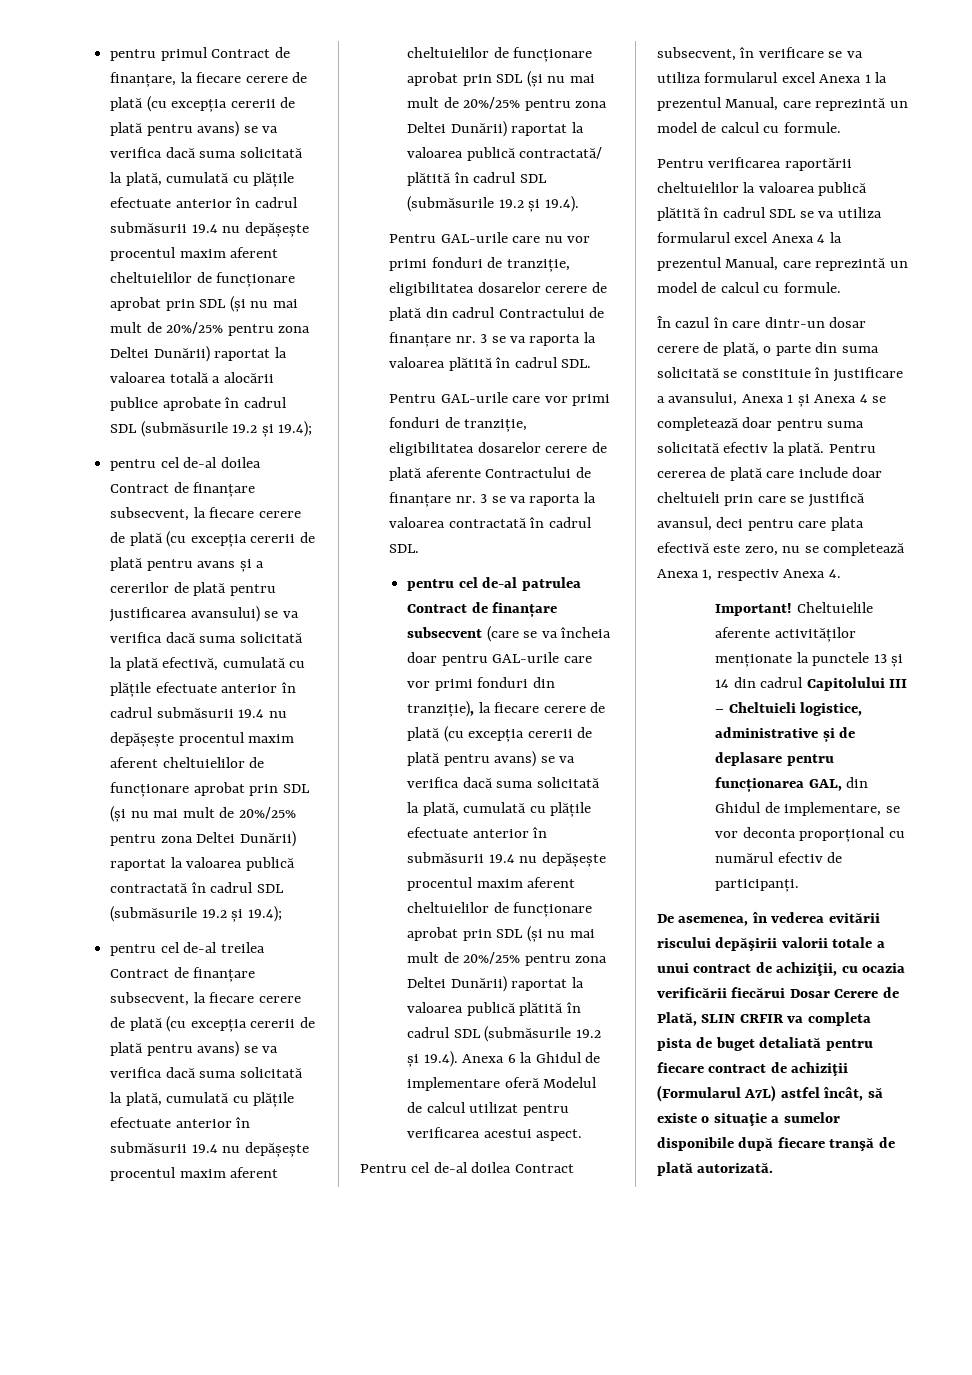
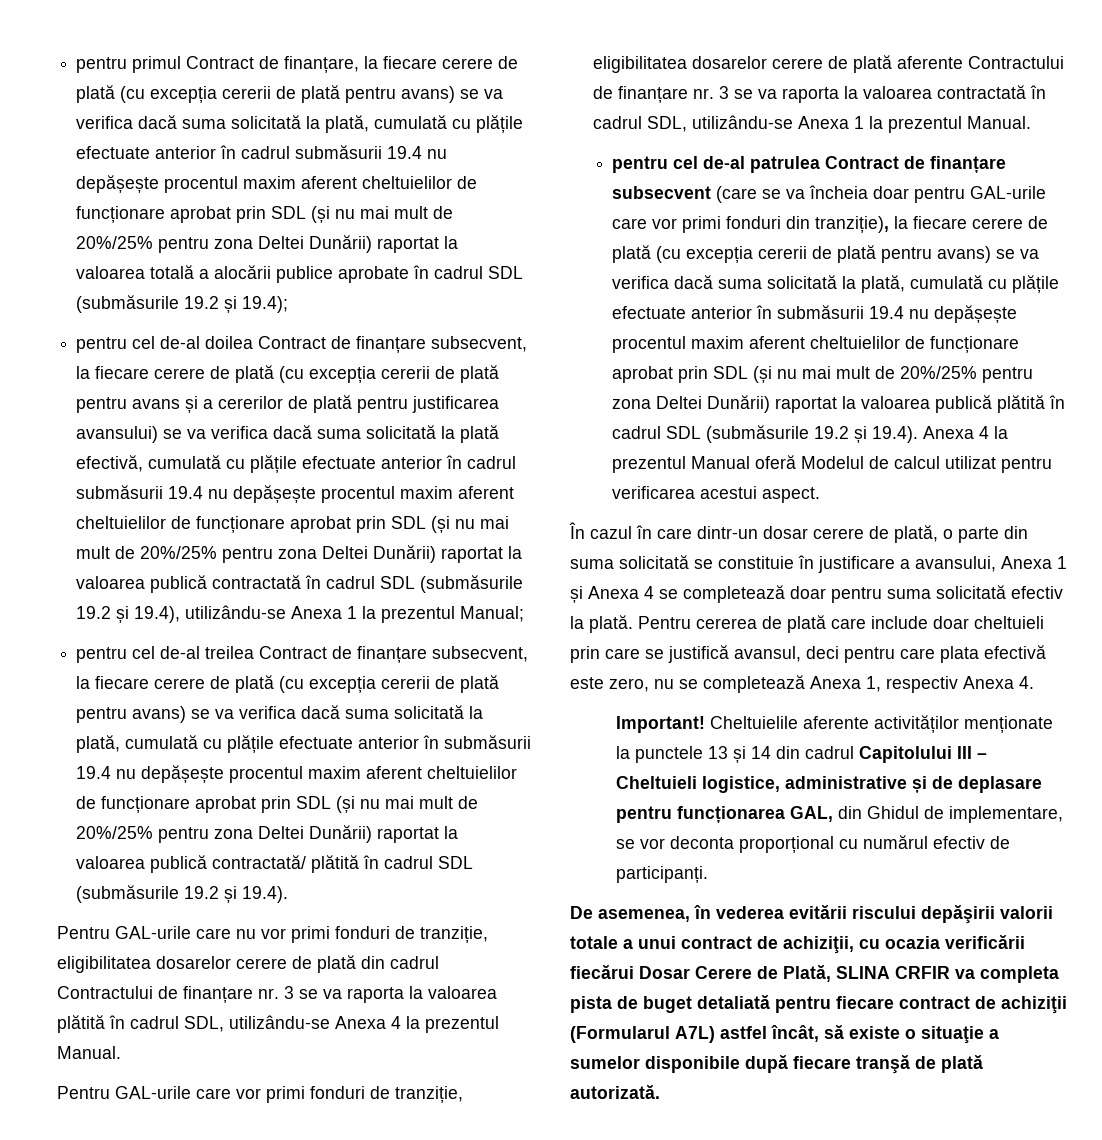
- pentru cel de-al doilea Contract de finanțare subsecvent, la fiecare cerere de plată (cu excepția cererii de plată pentru avans și a cererilor de plată pentru justificarea avansului) se va verifica dacă suma solicitată la plată efectivă, cumulată cu plățile efectuate anterior în cadrul submăsurii 19.4 nu depășește procentul maxim aferent cheltuielilor de funcționare aprobat prin SDL (și nu mai mult de 20%/25% pentru zona Deltei Dunării) raportat la valoarea publică contractată în cadrul SDL (submăsurile 19.2 și 19.4);
+ pentru cel de-al doilea Contract de finanțare subsecvent, la fiecare cerere de plată (cu excepția cererii de plată pentru avans și a cererilor de plată pentru justificarea avansului) se va verifica dacă suma solicitată la plată efectivă, cumulată cu plățile efectuate anterior în cadrul submăsurii 19.4 nu depășește procentul maxim aferent cheltuielilor de funcționare aprobat prin SDL (și nu mai mult de 20%/25% pentru zona Deltei Dunării) raportat la valoarea publică contractată în cadrul SDL (submăsurile 19.2 și 19.4), utilizându-se Anexa 1 la prezentul Manual;
- Pentru GAL-urile care nu vor primi fonduri de tranziție, eligibilitatea dosarelor cerere de plată din cadrul Contractului de finanțare nr. 3 se va raporta la valoarea plătită în cadrul SDL.
+ Pentru GAL-urile care nu vor primi fonduri de tranziție, eligibilitatea dosarelor cerere de plată din cadrul Contractului de finanțare nr. 3 se va raporta la valoarea plătită în cadrul SDL, utilizându-se Anexa 4 la prezentul Manual.
- Pentru GAL-urile care vor primi fonduri de tranziție, eligibilitatea dosarelor cerere de plată aferente Contractului de finanțare nr. 3 se va raporta la valoarea contractată în cadrul SDL.
+ Pentru GAL-urile care vor primi fonduri de tranziție, eligibilitatea dosarelor cerere de plată aferente Contractului de finanțare nr. 3 se va raporta la valoarea contractată în cadrul SDL, utilizându-se Anexa 1 la prezentul Manual.
- pentru cel de-al patrulea Contract de finanțare subsecvent (care se va încheia doar pentru GAL-urile care vor primi fonduri din tranziție), la fiecare cerere de plată (cu excepția cererii de plată pentru avans) se va verifica dacă suma solicitată la plată, cumulată cu plățile efectuate anterior în submăsurii 19.4 nu depășește procentul maxim aferent cheltuielilor de funcționare aprobat prin SDL (și nu mai mult de 20%/25% pentru zona Deltei Dunării) raportat la valoarea publică plătită în cadrul SDL (submăsurile 19.2 și 19.4). Anexa 6 la Ghidul de implementare oferă Modelul de calcul utilizat pentru verificarea acestui aspect.
+ pentru cel de-al patrulea Contract de finanțare subsecvent (care se va încheia doar pentru GAL-urile care vor primi fonduri din tranziție), la fiecare cerere de plată (cu excepția cererii de plată pentru avans) se va verifica dacă suma solicitată la plată, cumulată cu plățile efectuate anterior în submăsurii 19.4 nu depășește procentul maxim aferent cheltuielilor de funcționare aprobat prin SDL (și nu mai mult de 20%/25% pentru zona Deltei Dunării) raportat la valoarea publică plătită în cadrul SDL (submăsurile 19.2 și 19.4). Anexa 4 la prezentul Manual oferă Modelul de calcul utilizat pentru verificarea acestui aspect.
- Pentru cel de-al doilea Contract subsecvent, în verificare se va utiliza formularul excel Anexa 1 la prezentul Manual, care reprezintă un model de calcul cu formule.
- Pentru verificarea raportării cheltuielilor la valoarea publică plătită în cadrul SDL se va utiliza formularul excel Anexa 4 la prezentul Manual, care reprezintă un model de calcul cu formule.
- De asemenea, în vederea evitării riscului depăşirii valorii totale a unui contract de achiziţii, cu ocazia verificării fiecărui Dosar Cerere de Plată, SLIN CRFIR va completa pista de buget detaliată pentru fiecare contract de achiziţii (Formularul A7L) astfel încât, să existe o situaţie a sumelor disponibile după fiecare tranşă de plată autorizată.
+ De asemenea, în vederea evitării riscului depăşirii valorii totale a unui contract de achiziţii, cu ocazia verificării fiecărui Dosar Cerere de Plată, SLINA CRFIR va completa pista de buget detaliată pentru fiecare contract de achiziţii (Formularul A7L) astfel încât, să existe o situaţie a sumelor disponibile după fiecare tranşă de plată autorizată.

